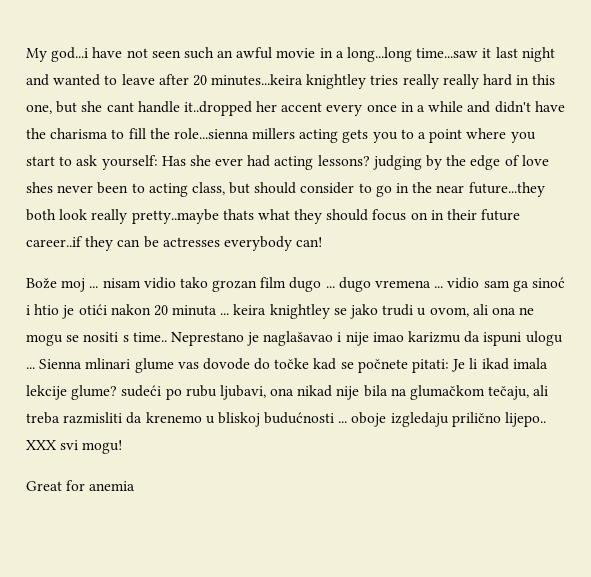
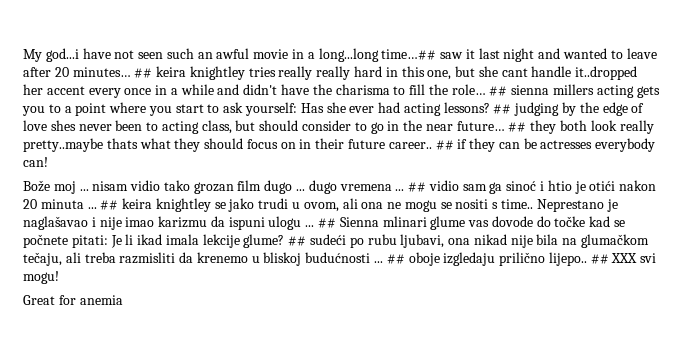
- My god...i have not seen such an awful movie in a long...long time...saw it last night and wanted to leave after 20 minutes...keira knightley tries really really hard in this one, but she cant handle it..dropped her accent every once in a while and didn't have the charisma to fill the role...sienna millers acting gets you to a point where you start to ask yourself:
+ My god...i have not seen such an awful movie in a long...long time…## saw it last night and wanted to leave after 20 minutes… ## keira knightley tries really really hard in this one, but she cant handle it..dropped her accent every once in a while and didn't have the charisma to fill the role… ## sienna millers acting gets you to a point where you start to ask yourself:
- Has she ever had acting lessons? judging by the edge of love shes never been to acting class, but should consider to go in the near future...they both look really pretty..maybe thats what they should focus on in their future career..if they can be actresses everybody can!
+ Has she ever had acting lessons? ## judging by the edge of love shes never been to acting class, but should consider to go in the near future… ## they both look really pretty..maybe thats what they should focus on in their future career.. ## if they can be actresses everybody can!
- Bože moj ... nisam vidio tako grozan film dugo ... dugo vremena ... vidio sam ga sinoć i htio je otići nakon 20 minuta ... keira knightley se jako trudi u ovom, ali ona ne mogu se nositi s time..
+ Bože moj ... nisam vidio tako grozan film dugo ... dugo vremena ... ## vidio sam ga sinoć i htio je otići nakon 20 minuta ... ## keira knightley se jako trudi u ovom, ali ona ne mogu se nositi s time..
- Sienna mlinari glume vas dovode do točke kad se počnete pitati: Je li ikad imala lekcije glume? sudeći po rubu ljubavi, ona nikad nije bila na glumačkom tečaju, ali treba razmisliti da krenemo u bliskoj budućnosti ... oboje izgledaju prilično lijepo..
+ ## Sienna mlinari glume vas dovode do točke kad se počnete pitati: Je li ikad imala lekcije glume? ## sudeći po rubu ljubavi, ona nikad nije bila na glumačkom tečaju, ali treba razmisliti da krenemo u bliskoj budućnosti ... ## oboje izgledaju prilično lijepo..
- XXX svi mogu!
+ ## XXX svi mogu!

